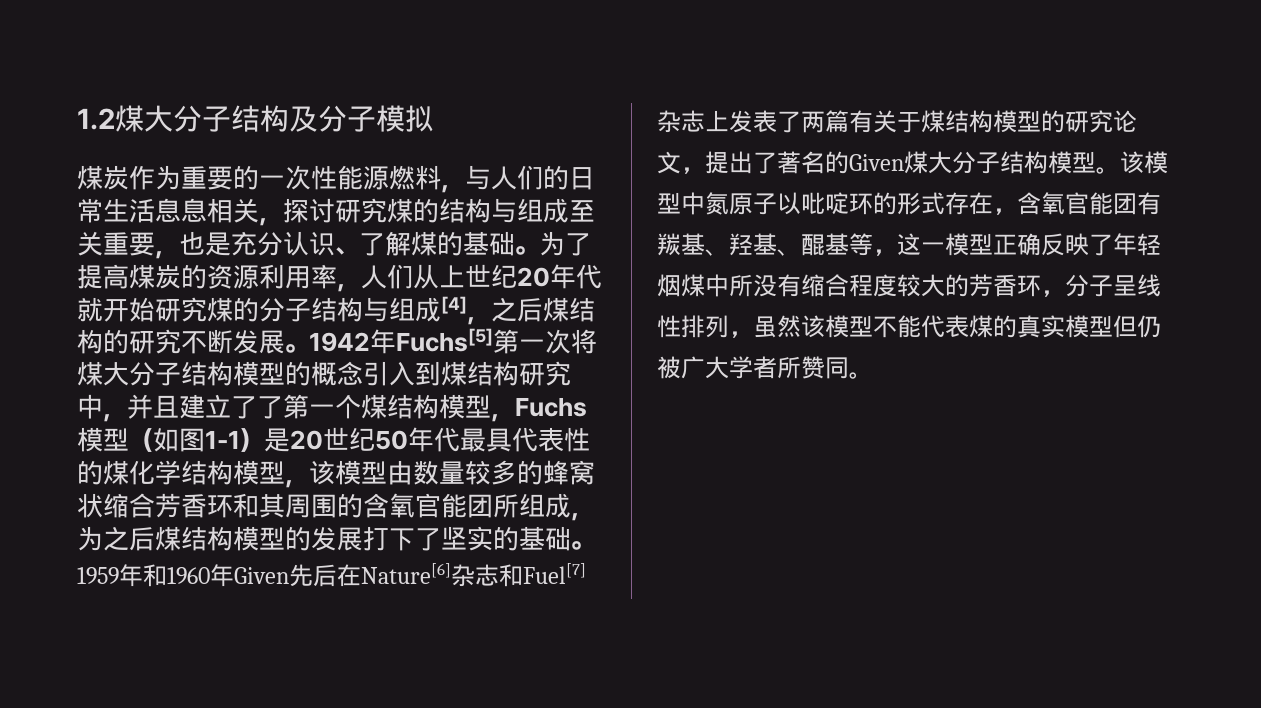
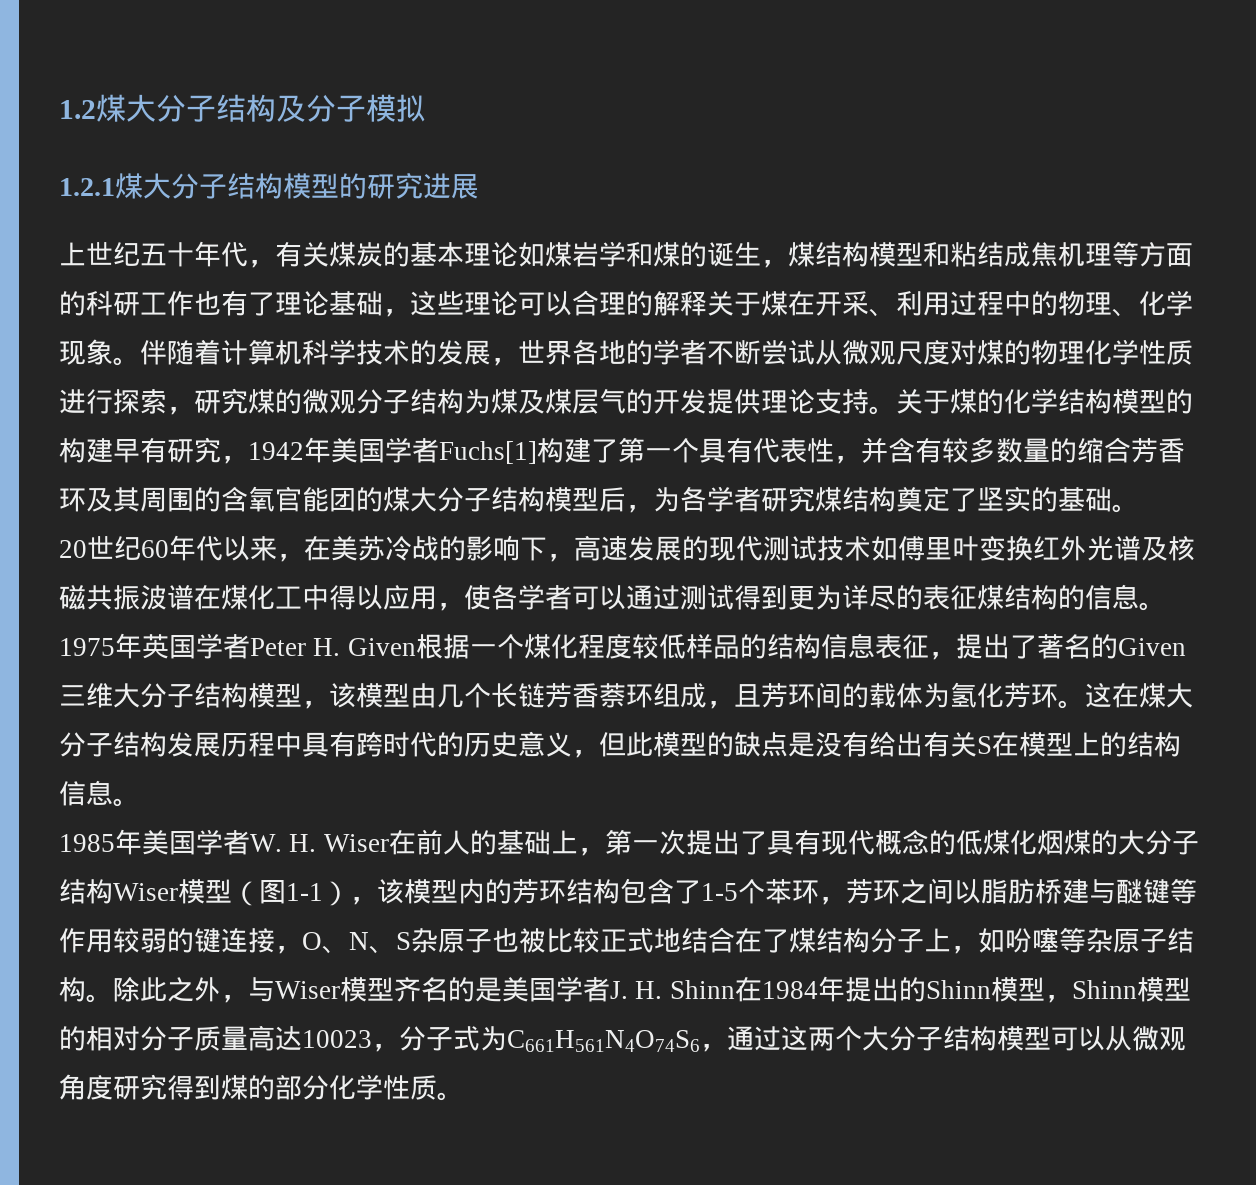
- 煤炭作为重要的一次性能源燃料，与人们的日常生活息息相关，探讨研究煤的结构与组成至关重要，也是充分认识、了解煤的基础。为了提高煤炭的资源利用率，人们从上世纪20年代就开始研究煤的分子结构与组成[4]，之后煤结构的研究不断发展。1942年Fuchs[5]第一次将煤大分子结构模型的概念引入到煤结构研究中，并且建立了了第一个煤结构模型，Fuchs模型（如图1-1）是20世纪50年代最具代表性的煤化学结构模型，该模型由数量较多的蜂窝状缩合芳香环和其周围的含氧官能团所组成，为之后煤结构模型的发展打下了坚实的基础。
- 1959年和1960年Given先后在Nature[6]杂志和Fuel[7]杂志上发表了两篇有关于煤结构模型的研究论文，提出了著名的Given煤大分子结构模型。该模型中氮原子以吡啶环的形式存在，含氧官能团有羰基、羟基、醌基等，这一模型正确反映了年轻烟煤中所没有缩合程度较大的芳香环，分子呈线性排列，虽然该模型不能代表煤的真实模型但仍被广大学者所赞同。
+ 1.2.1煤大分子结构模型的研究进展
+ 上世纪五十年代，有关煤炭的基本理论如煤岩学和煤的诞生，煤结构模型和粘结成焦机理等方面的科研工作也有了理论基础，这些理论可以合理的解释关于煤在开采、利用过程中的物理、化学现象。伴随着计算机科学技术的发展，世界各地的学者不断尝试从微观尺度对煤的物理化学性质进行探索，研究煤的微观分子结构为煤及煤层气的开发提供理论支持。关于煤的化学结构模型的构建早有研究，1942年美国学者Fuchs[1]构建了第一个具有代表性，并含有较多数量的缩合芳香环及其周围的含氧官能团的煤大分子结构模型后，为各学者研究煤结构奠定了坚实的基础。
+ 20世纪60年代以来，在美苏冷战的影响下，高速发展的现代测试技术如傅里叶变换红外光谱及核磁共振波谱在煤化工中得以应用，使各学者可以通过测试得到更为详尽的表征煤结构的信息。1975年英国学者Peter H. Given根据一个煤化程度较低样品的结构信息表征，提出了著名的Given三维大分子结构模型，该模型由几个长链芳香萘环组成，且芳环间的载体为氢化芳环。这在煤大分子结构发展历程中具有跨时代的历史意义，但此模型的缺点是没有给出有关S在模型上的结构信息。
+ 1985年美国学者W. H. Wiser在前人的基础上，第一次提出了具有现代概念的低煤化烟煤的大分子结构Wiser模型（图1-1），该模型内的芳环结构包含了1-5个苯环，芳环之间以脂肪桥建与醚键等作用较弱的键连接，O、N、S杂原子也被比较正式地结合在了煤结构分子上，如吩噻等杂原子结构。除此之外，与Wiser模型齐名的是美国学者J. H. Shinn在1984年提出的Shinn模型，Shinn模型的相对分子质量高达10023，分子式为C661H561N4O74S6，通过这两个大分子结构模型可以从微观角度研究得到煤的部分化学性质。

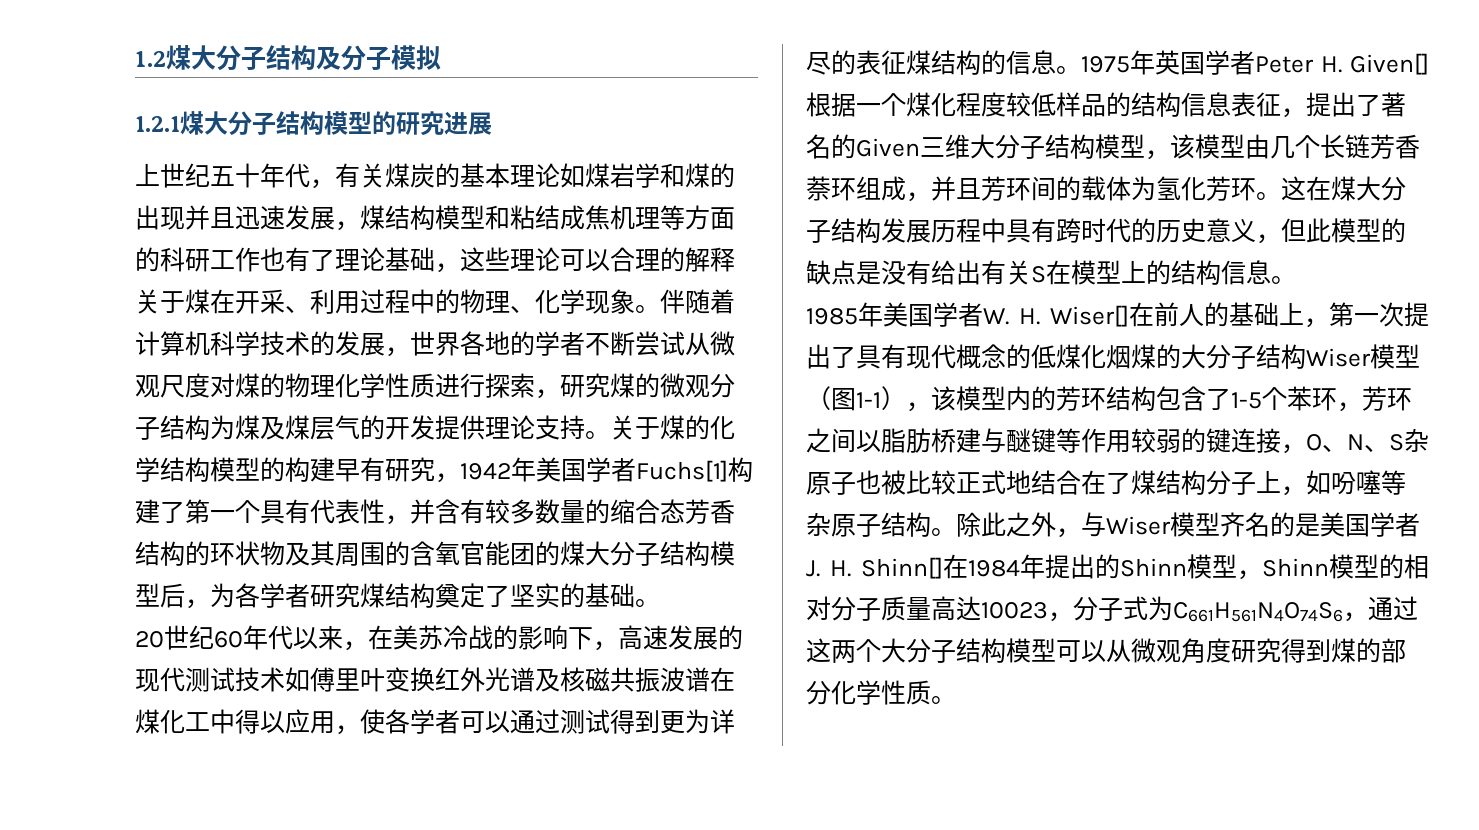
- 上世纪五十年代，有关煤炭的基本理论如煤岩学和煤的诞生，煤结构模型和粘结成焦机理等方面的科研工作也有了理论基础，这些理论可以合理的解释关于煤在开采、利用过程中的物理、化学现象。
+ 上世纪五十年代，有关煤炭的基本理论如煤岩学和煤的出现并且迅速发展，煤结构模型和粘结成焦机理等方面的科研工作也有了理论基础，这些理论可以合理的解释关于煤在开采、利用过程中的物理、化学现象。
- 关于煤的化学结构模型的构建早有研究，1942年美国学者Fuchs[1]构建了第一个具有代表性，并含有较多数量的缩合芳香环及其周围的含氧官能团的煤大分子结构模型后，为各学者研究煤结构奠定了坚实的基础。
+ 关于煤的化学结构模型的构建早有研究，1942年美国学者Fuchs[1]构建了第一个具有代表性，并含有较多数量的缩合态芳香结构的环状物及其周围的含氧官能团的煤大分子结构模型后，为各学者研究煤结构奠定了坚实的基础。
- 1975年英国学者Peter H. Given根据一个煤化程度较低样品的结构信息表征，提出了著名的Given三维大分子结构模型，该模型由几个长链芳香萘环组成，且芳环间的载体为氢化芳环。
+ 1975年英国学者Peter H. Given[]根据一个煤化程度较低样品的结构信息表征，提出了著名的Given三维大分子结构模型，该模型由几个长链芳香萘环组成，并且芳环间的载体为氢化芳环。
- 1985年美国学者W. H. Wiser在前人的基础上，第一次提出了具有现代概念的低煤化烟煤的大分子结构Wiser模型（图1-1），该模型内的芳环结构包含了1-5个苯环，芳环之间以脂肪桥建与醚键等作用较弱的键连接，O、N、S杂原子也被比较正式地结合在了煤结构分子上，如吩噻等杂原子结构。
+ 1985年美国学者W. H. Wiser[]在前人的基础上，第一次提出了具有现代概念的低煤化烟煤的大分子结构Wiser模型（图1-1），该模型内的芳环结构包含了1-5个苯环，芳环之间以脂肪桥建与醚键等作用较弱的键连接，O、N、S杂原子也被比较正式地结合在了煤结构分子上，如吩噻等杂原子结构。
- 除此之外，与Wiser模型齐名的是美国学者J. H. Shinn在1984年提出的Shinn模型，Shinn模型的相对分子质量高达10023，分子式为C661H561N4O74S6，通过这两个大分子结构模型可以从微观角度研究得到煤的部分化学性质。
+ 除此之外，与Wiser模型齐名的是美国学者J. H. Shinn[]在1984年提出的Shinn模型，Shinn模型的相对分子质量高达10023，分子式为C661H561N4O74S6，通过这两个大分子结构模型可以从微观角度研究得到煤的部分化学性质。

